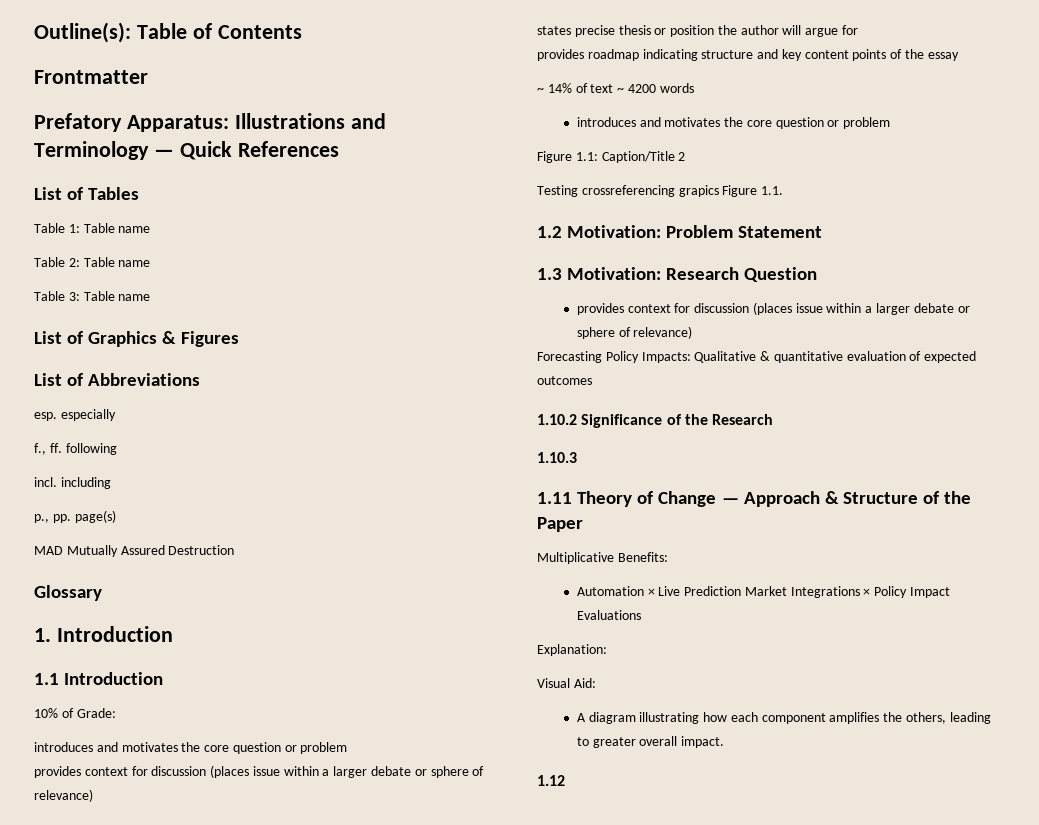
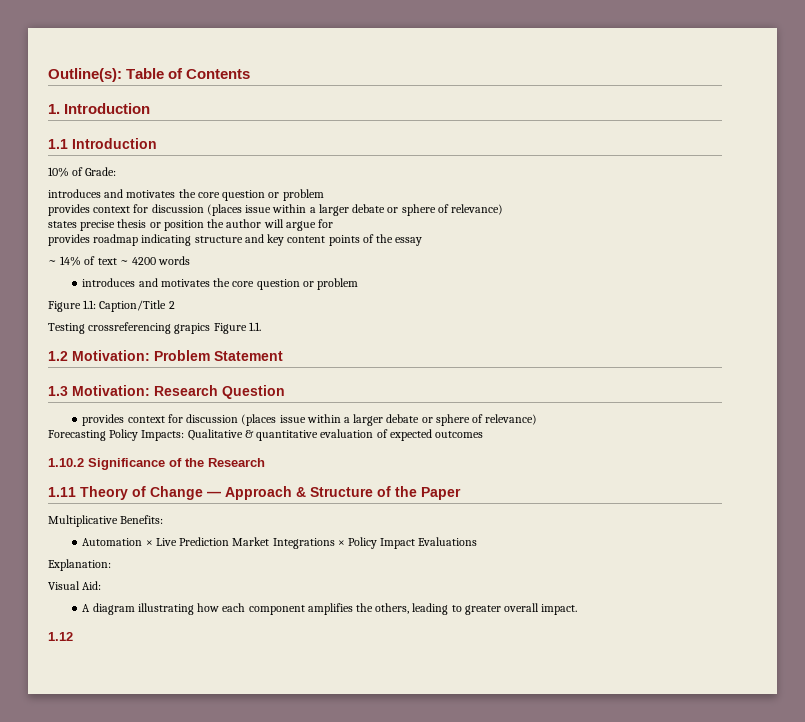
- Frontmatter
- Prefatory Apparatus: Illustrations and Terminology — Quick References
- List of Tables
- Table 1: Table name
- Table 2: Table name
- Table 3: Table name
- List of Graphics & Figures
- List of Abbreviations
- esp. especially
- f., ff. following
- incl. including
- p., pp. page(s)
- MAD Mutually Assured Destruction
- Glossary
- 1.10.3

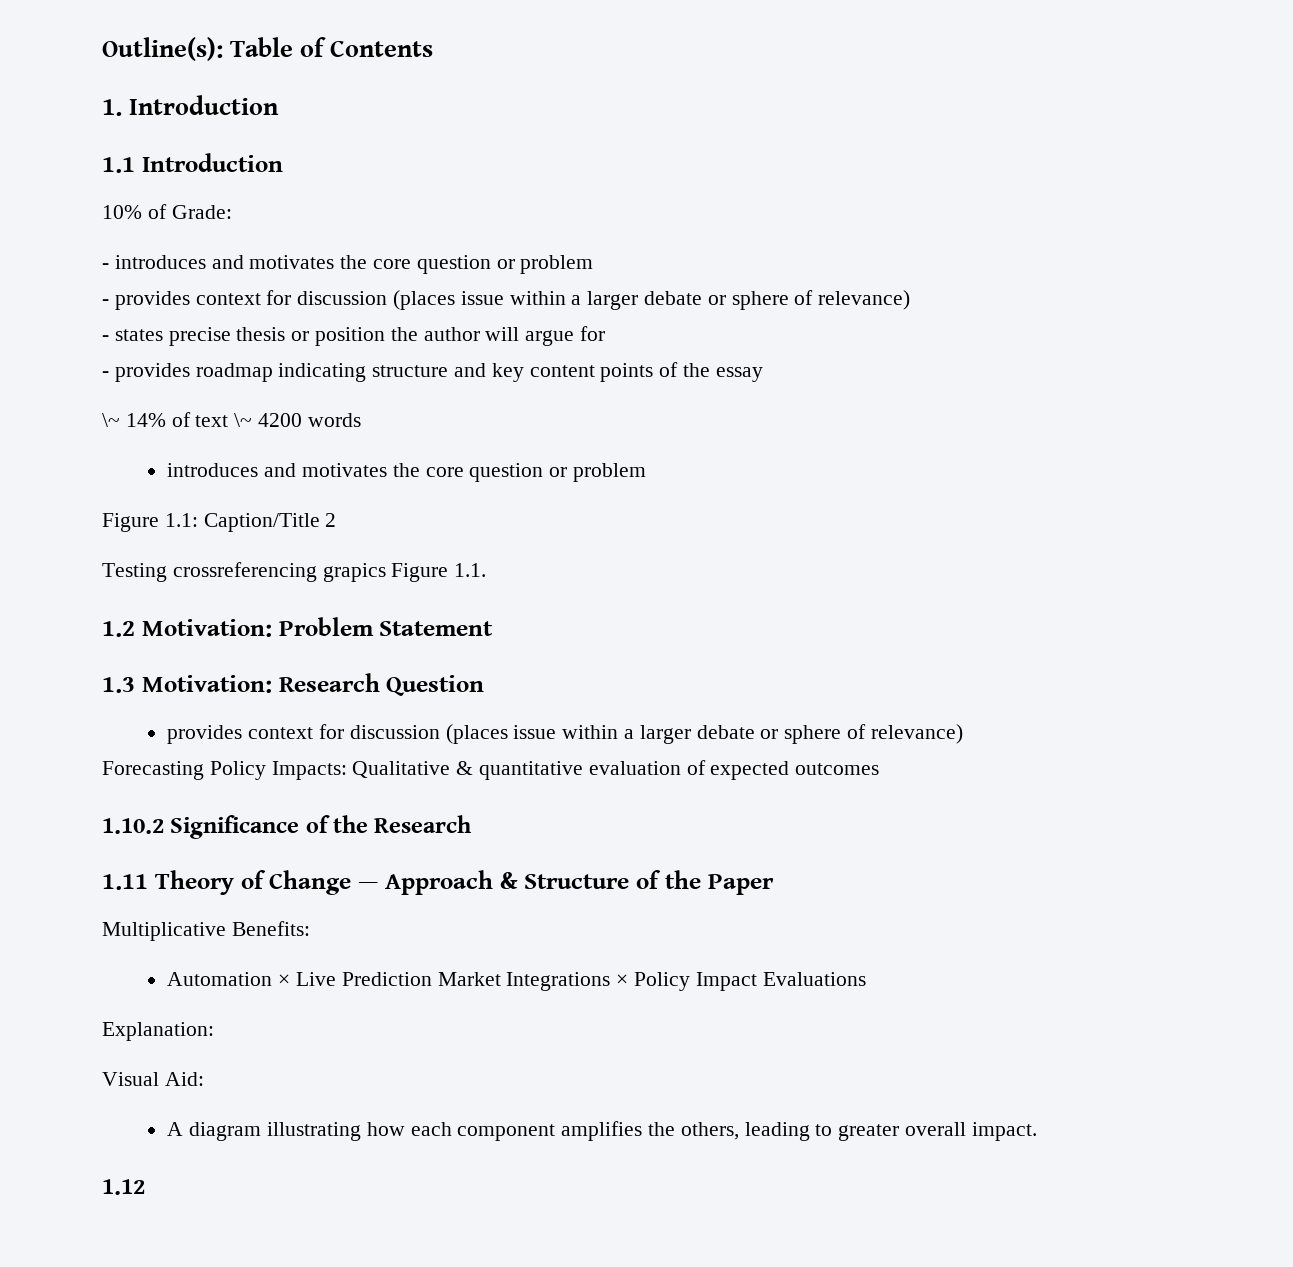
  10% of Grade:
- introduces and motivates the core question or problem
- provides context for discussion (places issue within a larger debate or sphere of relevance)
+ - introduces and motivates the core question or problem
+ - provides context for discussion (places issue within a larger debate or sphere of relevance)
- states precise thesis or position the author will argue for
+ - states precise thesis or position the author will argue for
- provides roadmap indicating structure and key content points of the essay
+ - provides roadmap indicating structure and key content points of the essay
- ~ 14% of text ~ 4200 words
+ \~ 14% of text \~ 4200 words

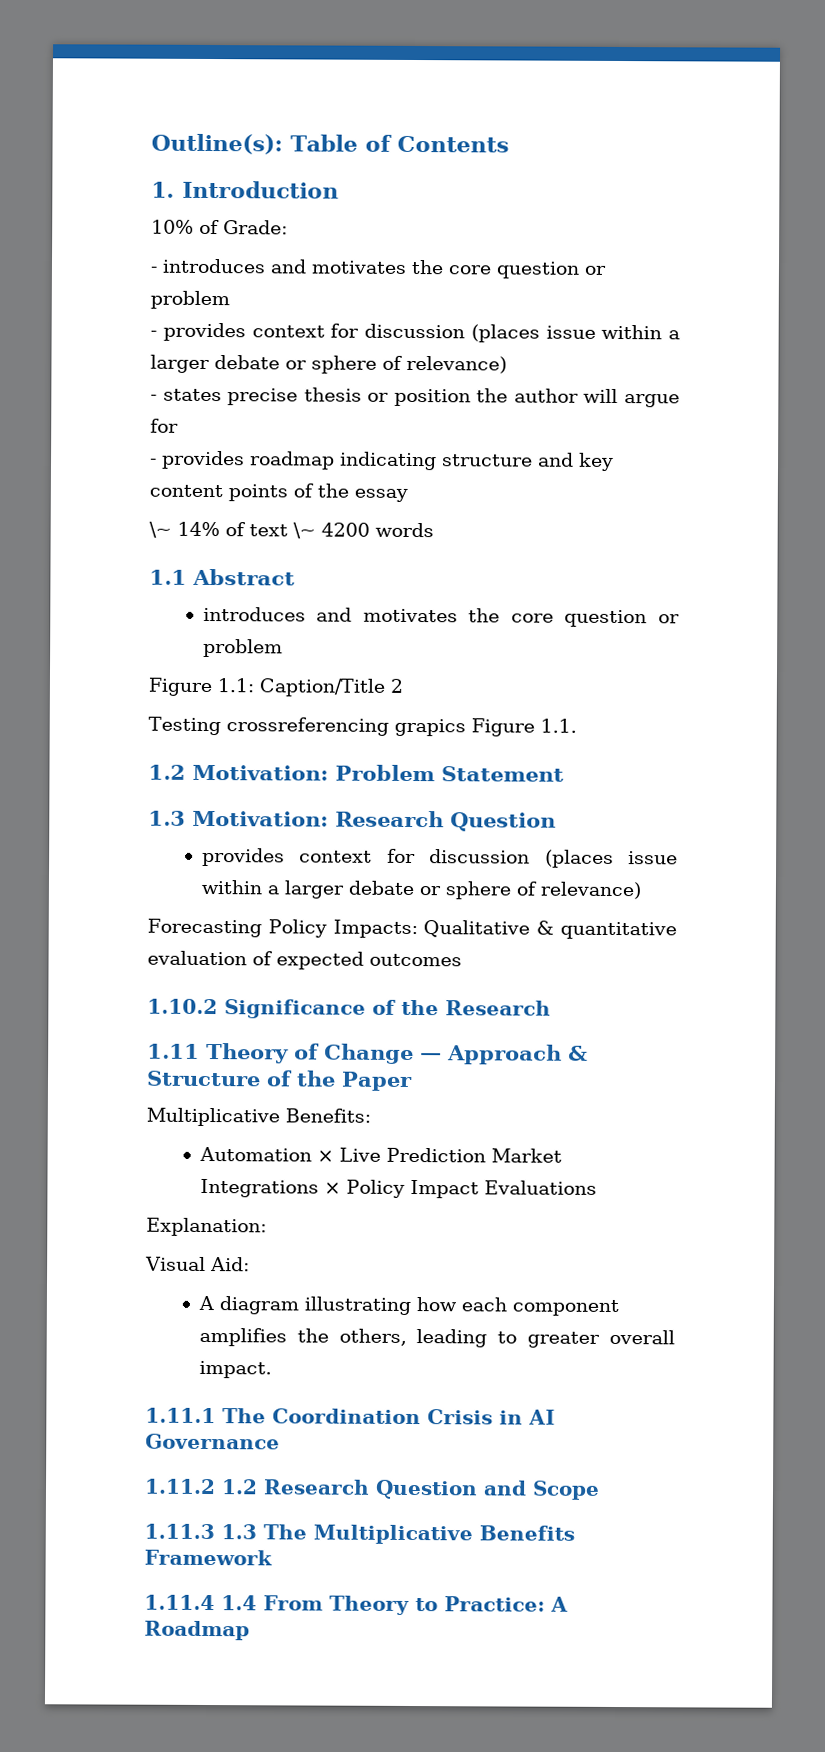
- 1.1 Introduction
+ 1.1 Abstract
- 1.12
+ 1.11.1 The Coordination Crisis in AI Governance
+ 1.11.2 1.2 Research Question and Scope
+ 1.11.3 1.3 The Multiplicative Benefits Framework
+ 1.11.4 1.4 From Theory to Practice: A Roadmap

